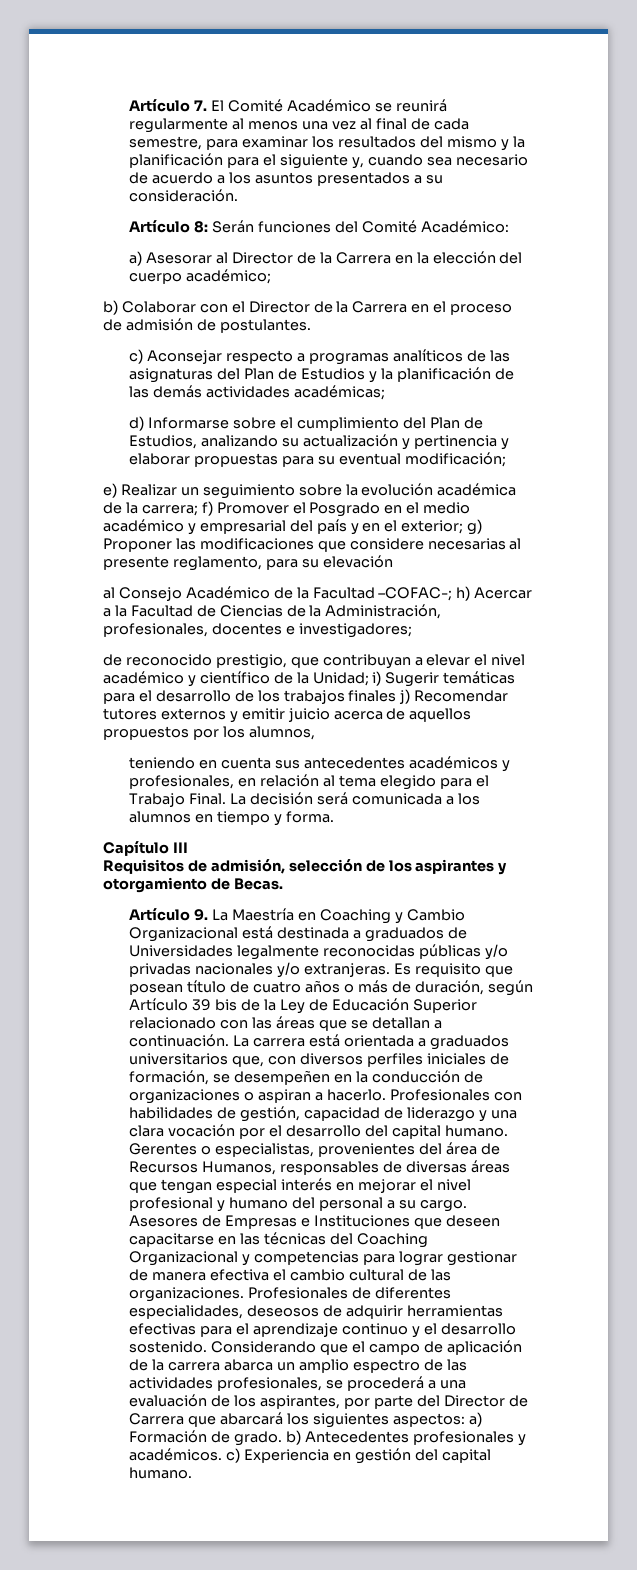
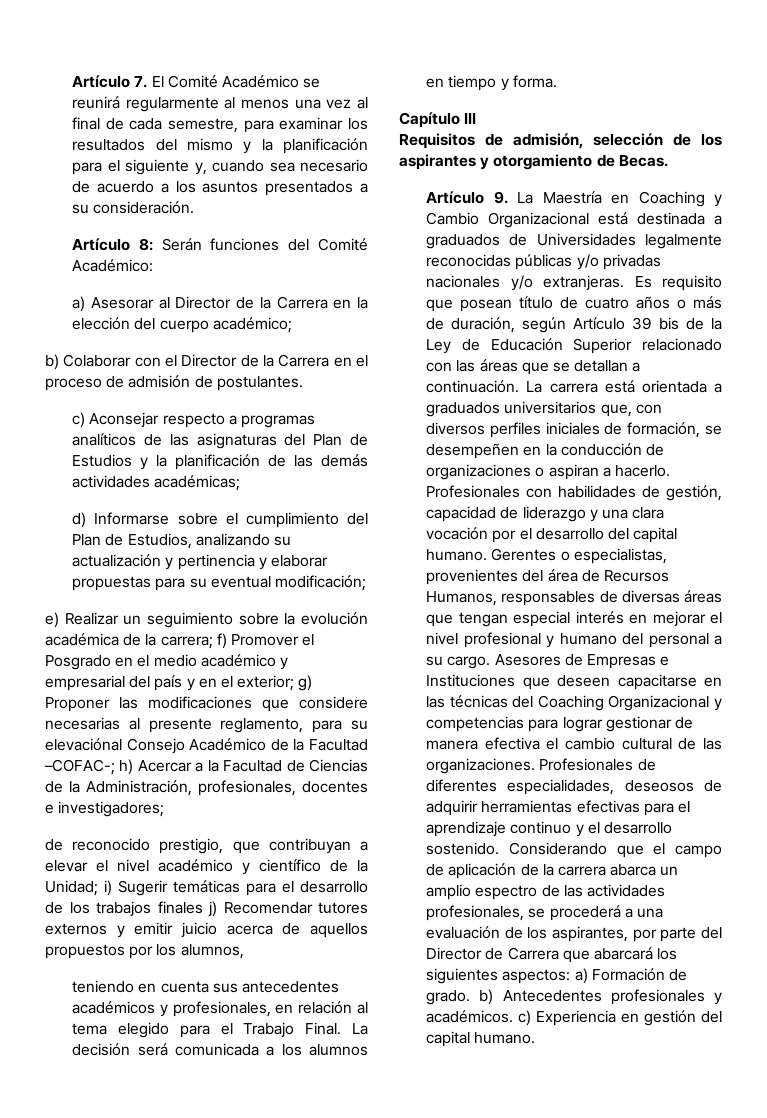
- e) Realizar un seguimiento sobre la evolución académica de la carrera; f) Promover el Posgrado en el medio académico y empresarial del país y en el exterior; g) Proponer las modificaciones que considere necesarias al presente reglamento, para su elevación
- al Consejo Académico de la Facultad –COFAC-; h) Acercar a la Facultad de Ciencias de la Administración, profesionales, docentes e investigadores;
+ e) Realizar un seguimiento sobre la evolución académica de la carrera; f) Promover el Posgrado en el medio académico y empresarial del país y en el exterior; g) Proponer las modificaciones que considere necesarias al presente reglamento, para su elevaciónal Consejo Académico de la Facultad –COFAC-; h) Acercar a la Facultad de Ciencias de la Administración, profesionales, docentes e investigadores;

